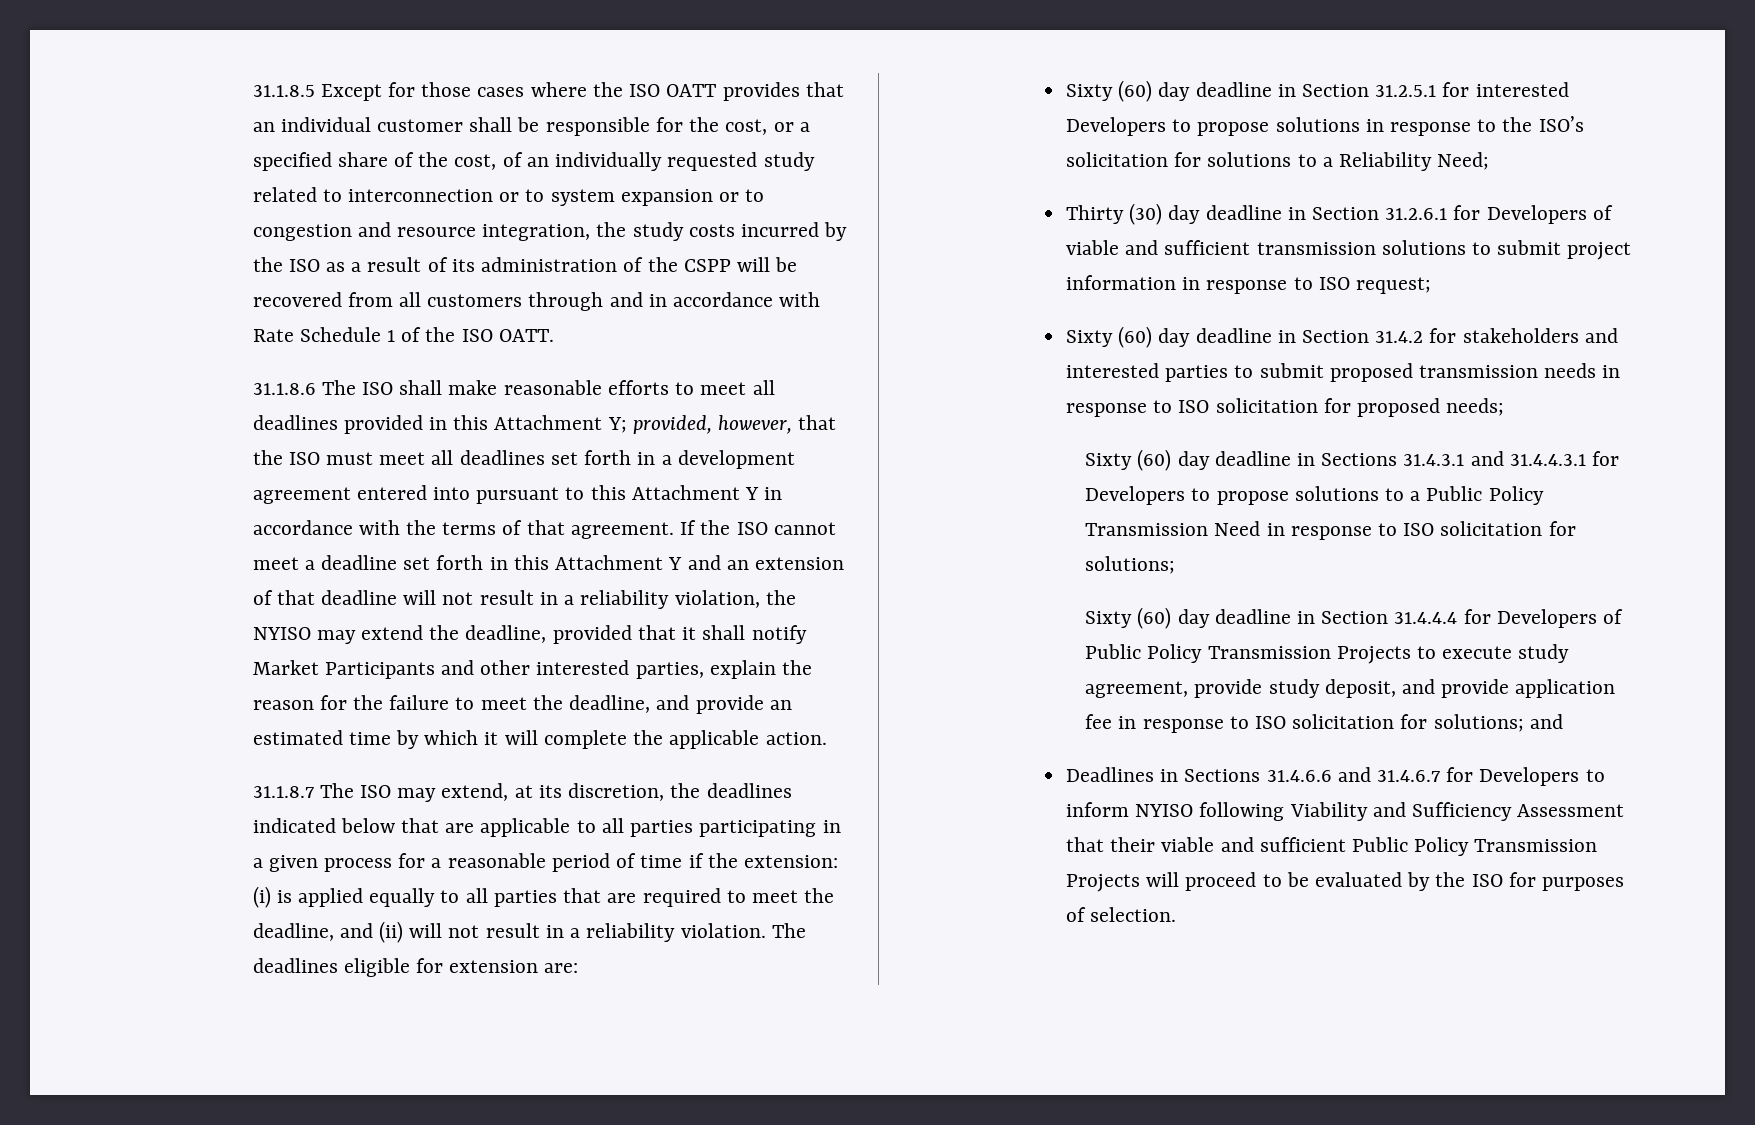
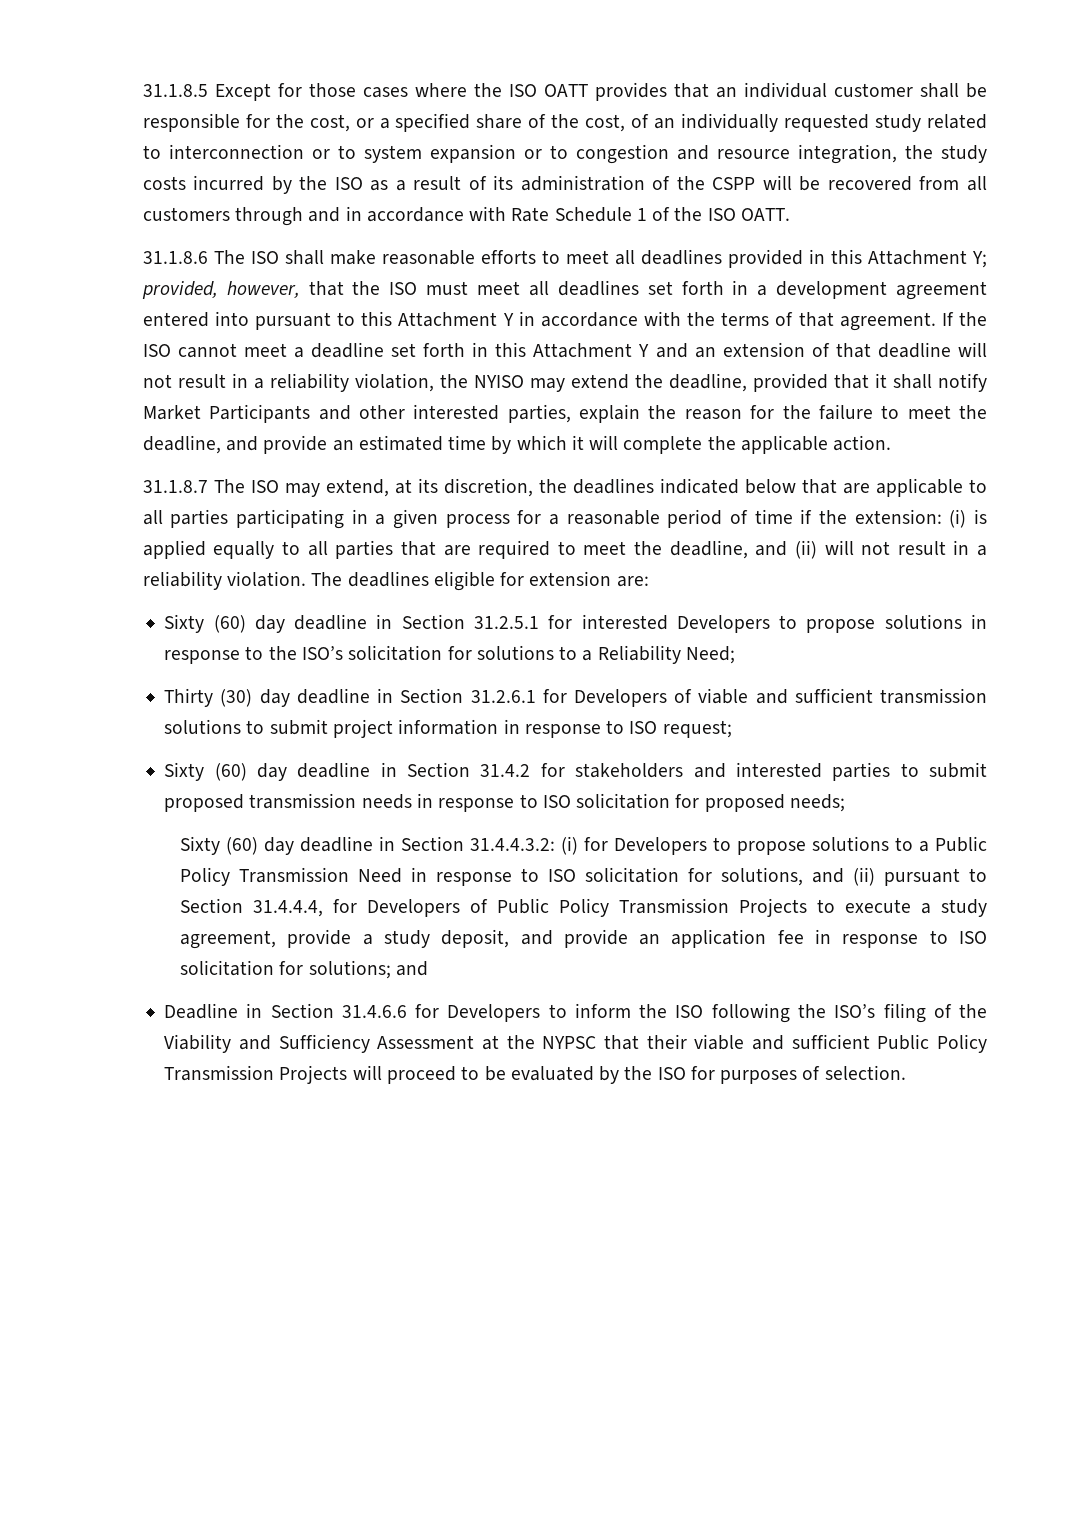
- Sixty (60) day deadline in Sections 31.4.3.1 and 31.4.4.3.1 for Developers to propose solutions to a Public Policy Transmission Need in response to ISO solicitation for solutions;
- Sixty (60) day deadline in Section 31.4.4.4 for Developers of Public Policy Transmission Projects to execute study agreement, provide study deposit, and provide application fee in response to ISO solicitation for solutions; and
+ Sixty (60) day deadline in Section 31.4.4.3.2: (i) for Developers to propose solutions to a Public Policy Transmission Need in response to ISO solicitation for solutions, and (ii) pursuant to Section 31.4.4.4, for Developers of Public Policy Transmission Projects to execute a study agreement, provide a study deposit, and provide an application fee in response to ISO solicitation for solutions; and
- Deadlines in Sections 31.4.6.6 and 31.4.6.7 for Developers to inform NYISO following Viability and Sufficiency Assessment that their viable and sufficient Public Policy Transmission Projects will proceed to be evaluated by the ISO for purposes of selection.
+ Deadline in Section 31.4.6.6 for Developers to inform the ISO following the ISO’s filing of the Viability and Sufficiency Assessment at the NYPSC that their viable and sufficient Public Policy Transmission Projects will proceed to be evaluated by the ISO for purposes of selection.

